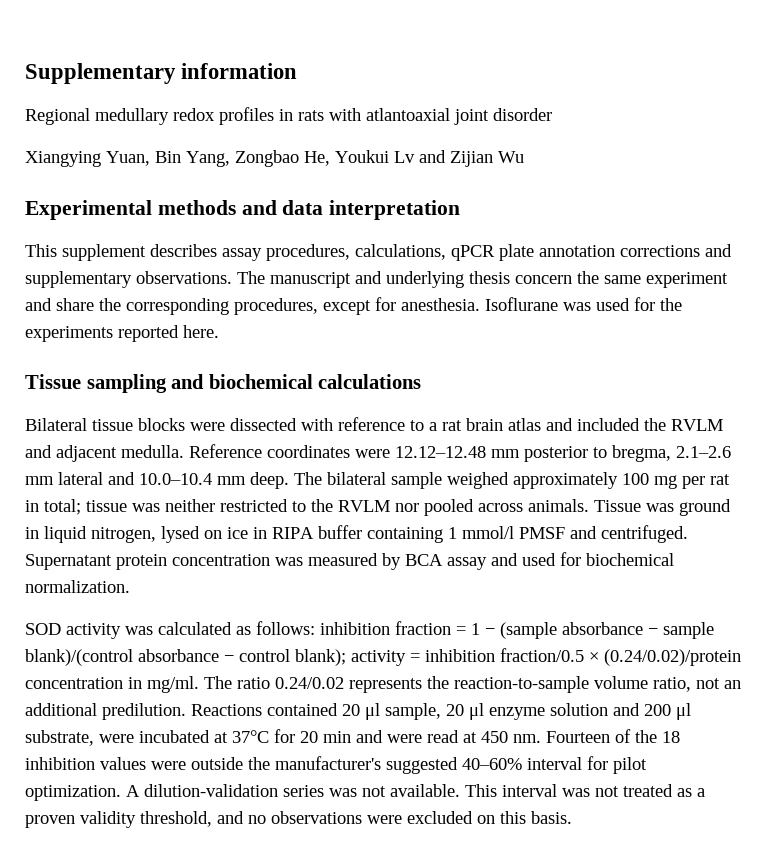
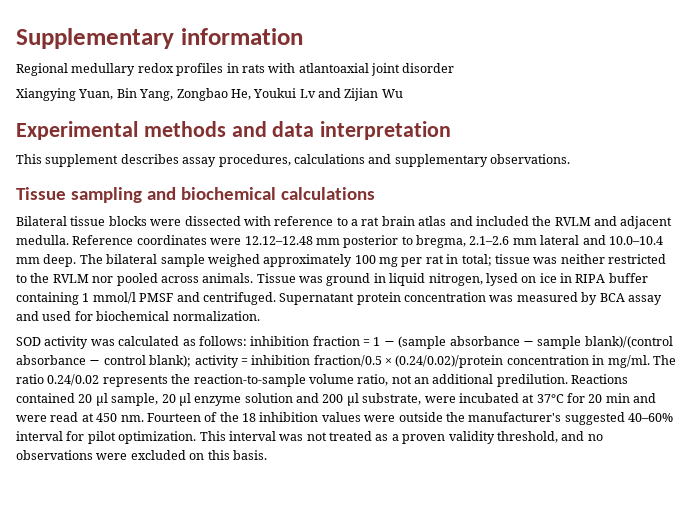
- This supplement describes assay procedures, calculations, qPCR plate annotation corrections and supplementary observations. The manuscript and underlying thesis concern the same experiment and share the corresponding procedures, except for anesthesia. Isoflurane was used for the experiments reported here.
+ This supplement describes assay procedures, calculations and supplementary observations.
- A dilution-validation series was not available.

